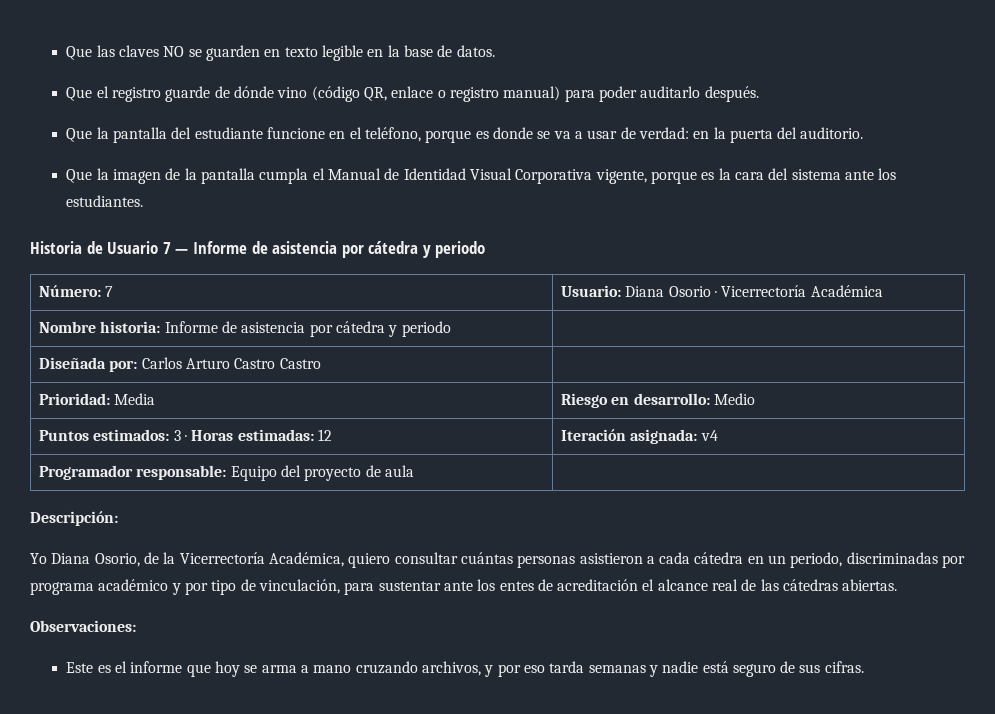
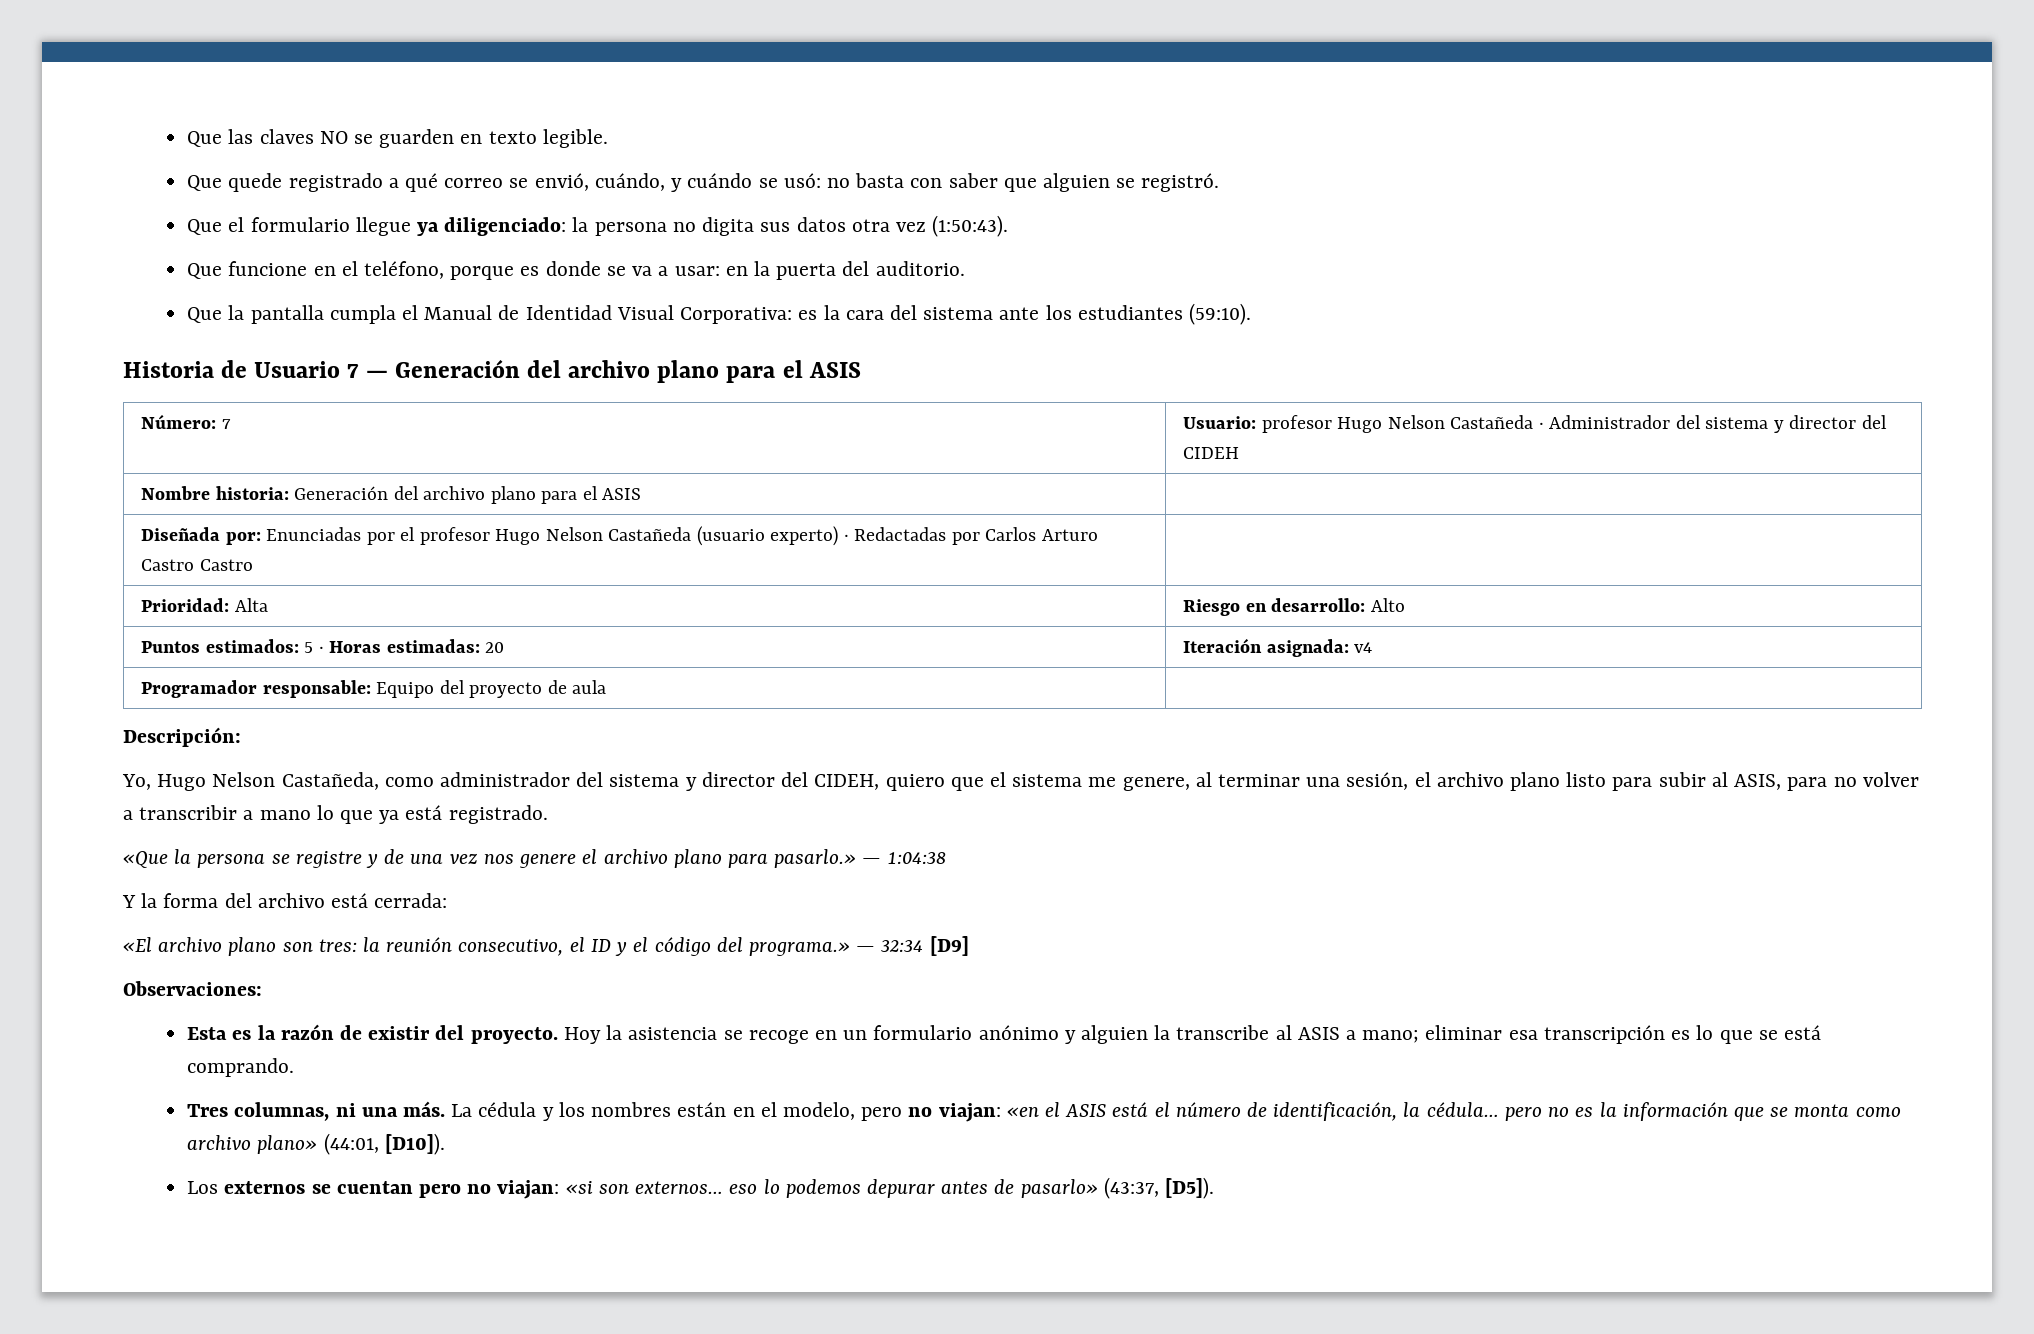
- Que las claves NO se guarden en texto legible en la base de datos.
- Que el registro guarde de dónde vino (código QR, enlace o registro manual) para poder auditarlo después.
- Que la pantalla del estudiante funcione en el teléfono, porque es donde se va a usar de verdad: en la puerta del auditorio.
+ Que las claves NO se guarden en texto legible.
+ Que quede registrado a qué correo se envió, cuándo, y cuándo se usó: no basta con saber que alguien se registró.
+ Que el formulario llegue ya diligenciado: la persona no digita sus datos otra vez (1:50:43).
+ Que funcione en el teléfono, porque es donde se va a usar: en la puerta del auditorio.
- Que la imagen de la pantalla cumpla el Manual de Identidad Visual Corporativa vigente, porque es la cara del sistema ante los estudiantes.
+ Que la pantalla cumpla el Manual de Identidad Visual Corporativa: es la cara del sistema ante los estudiantes (59:10).
- Historia de Usuario 7 — Informe de asistencia por cátedra y periodo
- Número: 7 | Usuario: Diana Osorio · Vicerrectoría Académica
- Nombre historia: Informe de asistencia por cátedra y periodo |
- Diseñada por: Carlos Arturo Castro Castro |
+ Historia de Usuario 7 — Generación del archivo plano para el ASIS
+ Número: 7 | Usuario: profesor Hugo Nelson Castañeda · Administrador del sistema y director del CIDEH
+ Nombre historia: Generación del archivo plano para el ASIS |
+ Diseñada por: Enunciadas por el profesor Hugo Nelson Castañeda (usuario experto) · Redactadas por Carlos Arturo Castro Castro |
- Prioridad: Media | Riesgo en desarrollo: Medio
+ Prioridad: Alta | Riesgo en desarrollo: Alto
- Puntos estimados: 3 · Horas estimadas: 12 | Iteración asignada: v4
+ Puntos estimados: 5 · Horas estimadas: 20 | Iteración asignada: v4
- Yo Diana Osorio, de la Vicerrectoría Académica, quiero consultar cuántas personas asistieron a cada cátedra en un periodo, discriminadas por programa académico y por tipo de vinculación, para sustentar ante los entes de acreditación el alcance real de las cátedras abiertas.
+ Yo, Hugo Nelson Castañeda, como administrador del sistema y director del CIDEH, quiero que el sistema me genere, al terminar una sesión, el archivo plano listo para subir al ASIS, para no volver a transcribir a mano lo que ya está registrado.
+ «Que la persona se registre y de una vez nos genere el archivo plano para pasarlo.» — 1:04:38
+ Y la forma del archivo está cerrada:
+ «El archivo plano son tres: la reunión consecutivo, el ID y el código del programa.» — 32:34 [D9]
  Observaciones:
- Este es el informe que hoy se arma a mano cruzando archivos, y por eso tarda semanas y nadie está seguro de sus cifras.
+ Esta es la razón de existir del proyecto. Hoy la asistencia se recoge en un formulario anónimo y alguien la transcribe al ASIS a mano; eliminar esa transcripción es lo que se está comprando.
+ Tres columnas, ni una más. La cédula y los nombres están en el modelo, pero no viajan: «en el ASIS está el número de identificación, la cédula… pero no es la información que se monta como archivo plano» (44:01, [D10]).
+ Los externos se cuentan pero no viajan: «si son externos… eso lo podemos depurar antes de pasarlo» (43:37, [D5]).

